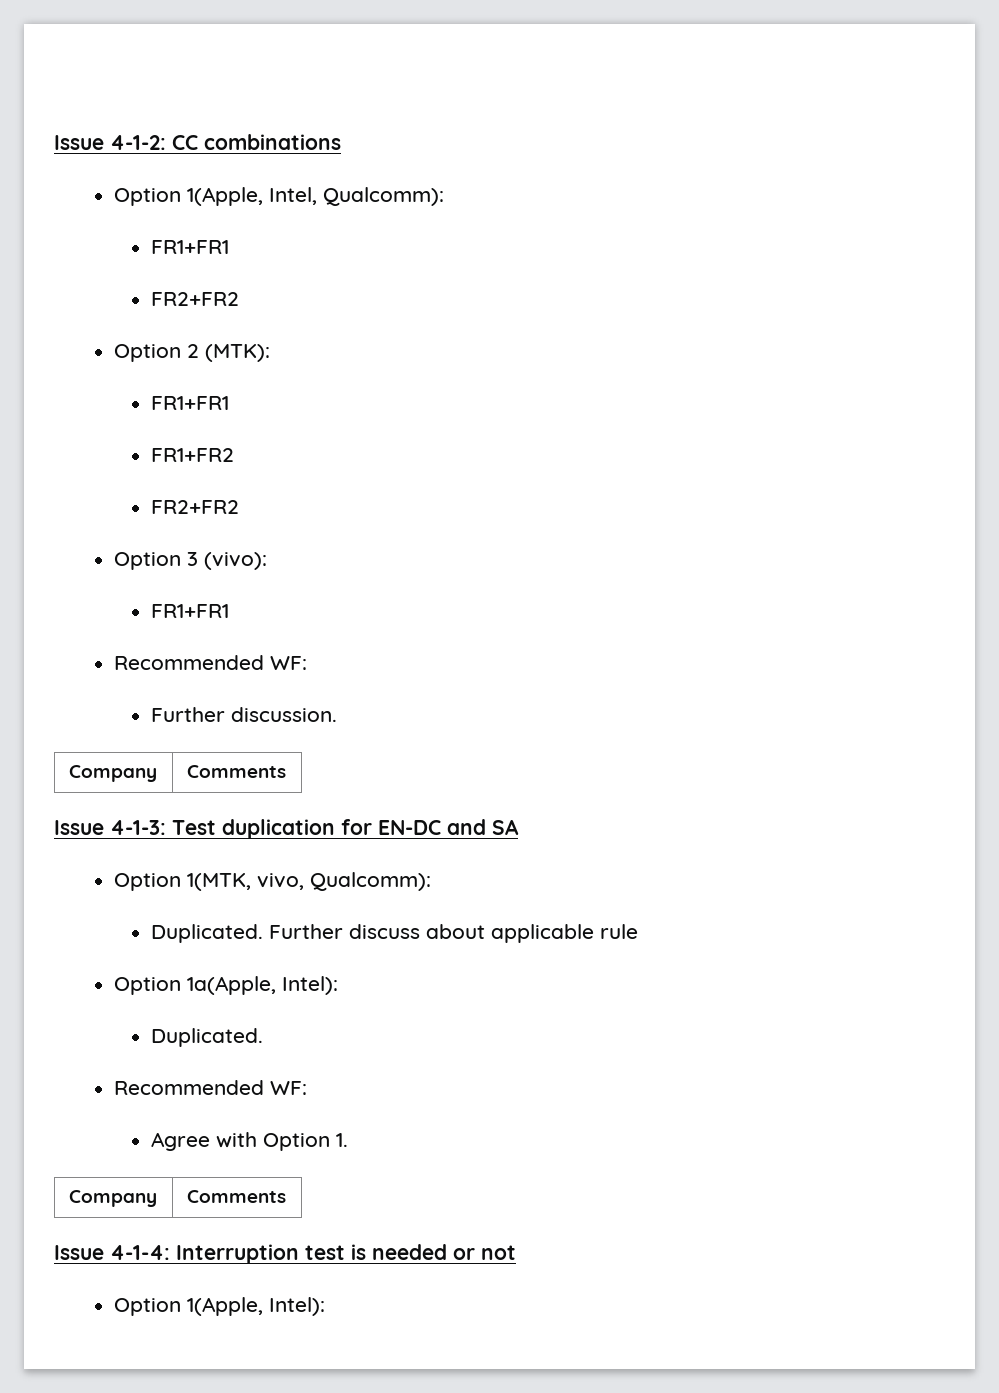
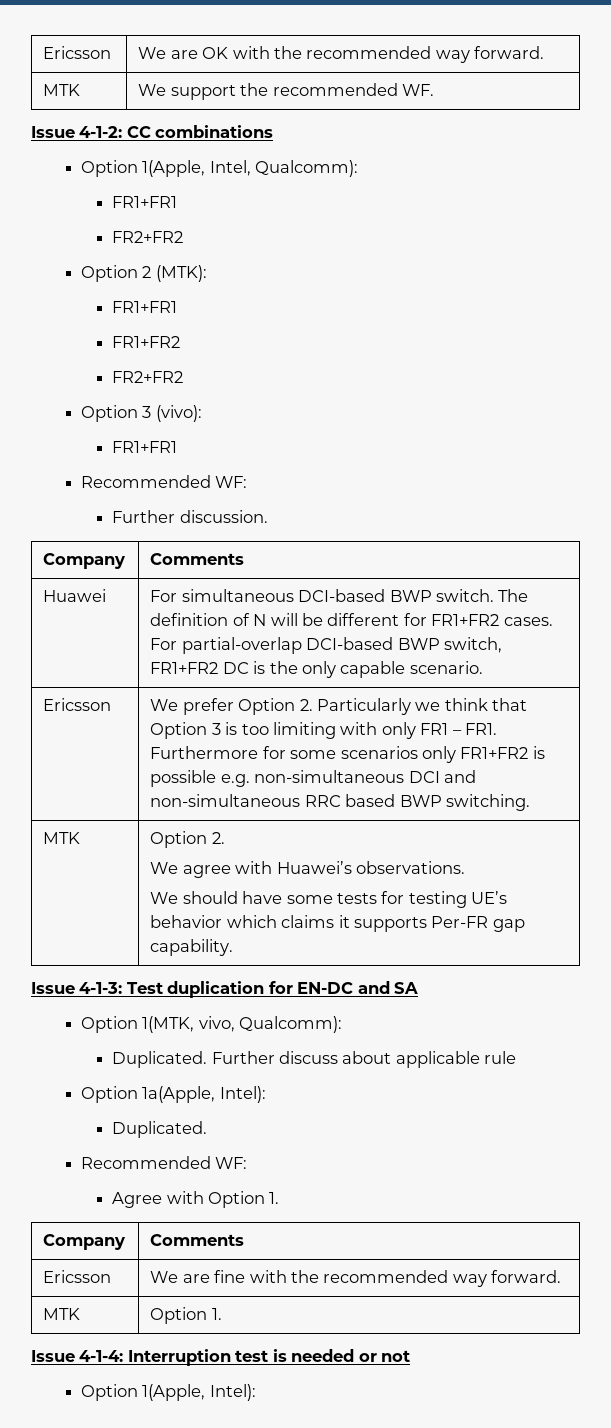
+ Ericsson | We are OK with the recommended way forward.
+ MTK | We support the recommended WF.
+ Huawei | For simultaneous DCI-based BWP switch. The definition of N will be different for FR1+FR2 cases. For partial-overlap DCI-based BWP switch, FR1+FR2 DC is the only capable scenario.
+ Ericsson | We prefer Option 2. Particularly we think that Option 3 is too limiting with only FR1 – FR1. Furthermore for some scenarios only FR1+FR2 is possible e.g. non-simultaneous DCI and non-simultaneous RRC based BWP switching.
+ MTK | Option 2.
+ We agree with Huawei’s observations.
+ We should have some tests for testing UE’s behavior which claims it supports Per-FR gap capability.
+ Ericsson | We are fine with the recommended way forward.
+ MTK | Option 1.

